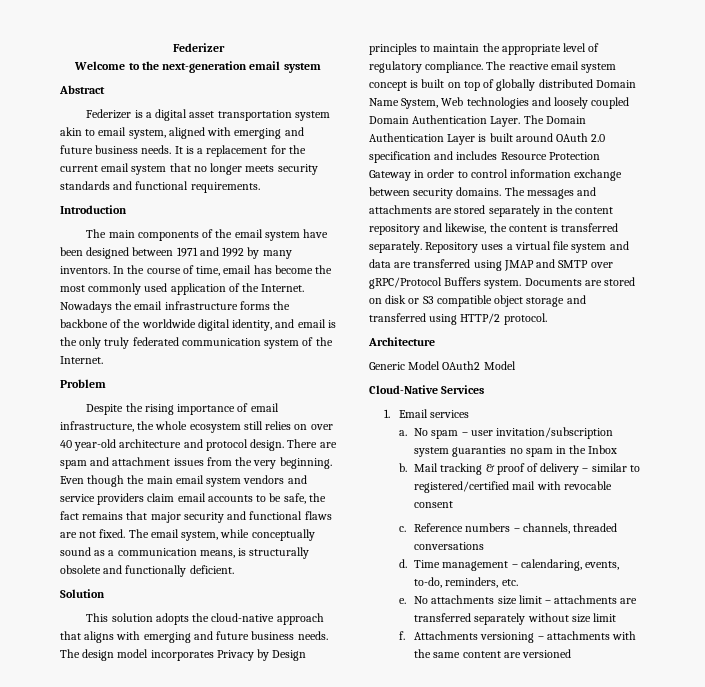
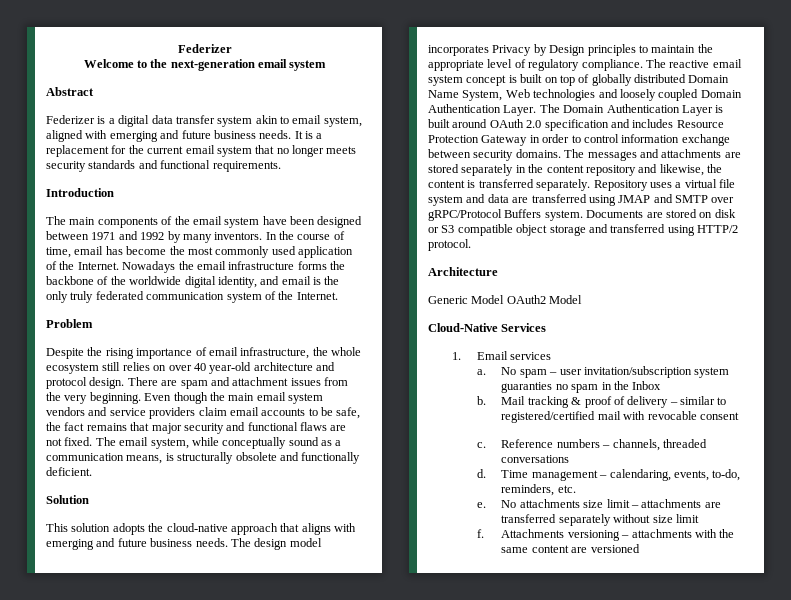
- Federizer is a digital asset transportation system akin to email system, aligned with emerging and future business needs.
+ Federizer is a digital data transfer system akin to email system, aligned with emerging and future business needs.

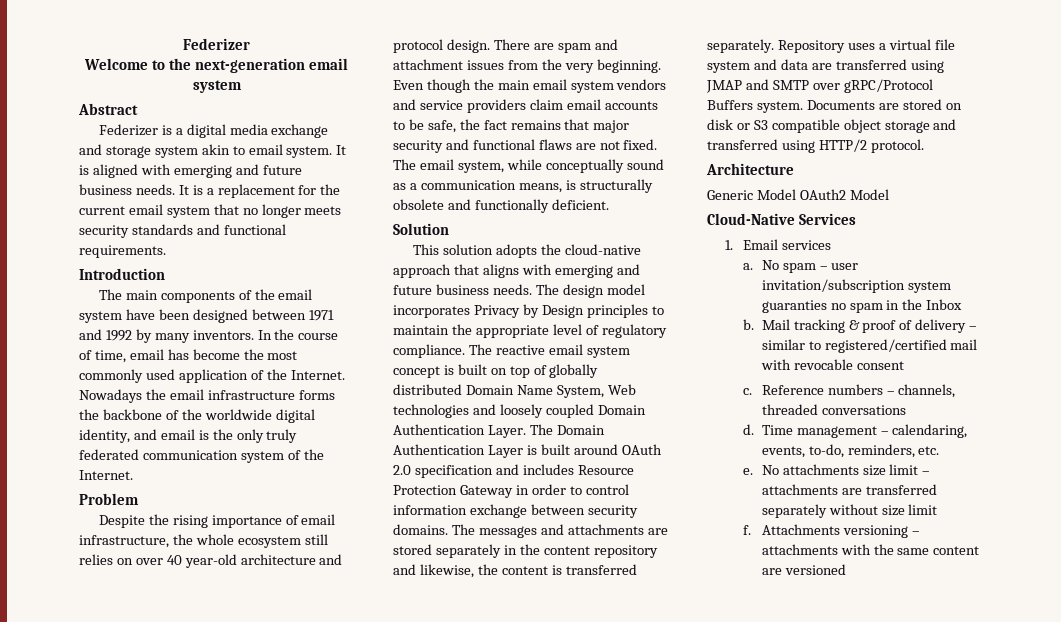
- Federizer is a digital data transfer system akin to email system, aligned with emerging and future business needs.
+ Federizer is a digital media exchange and storage system akin to email system. It is aligned with emerging and future business needs.

